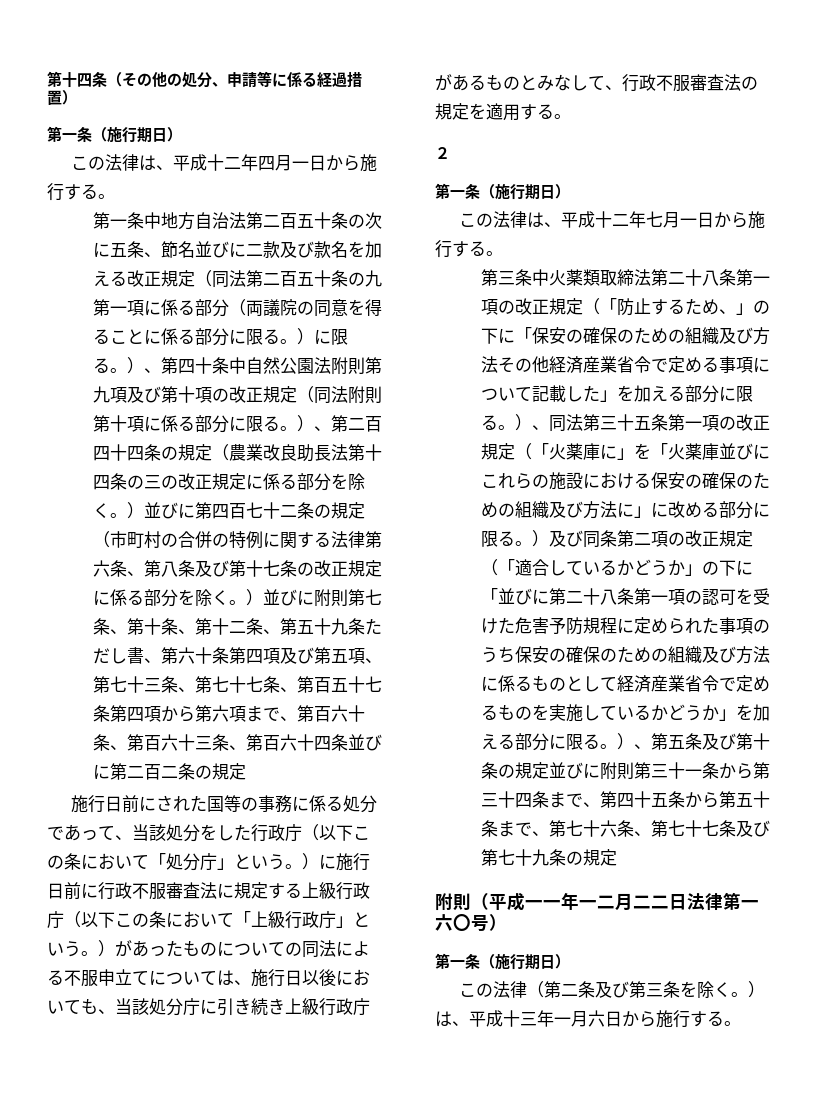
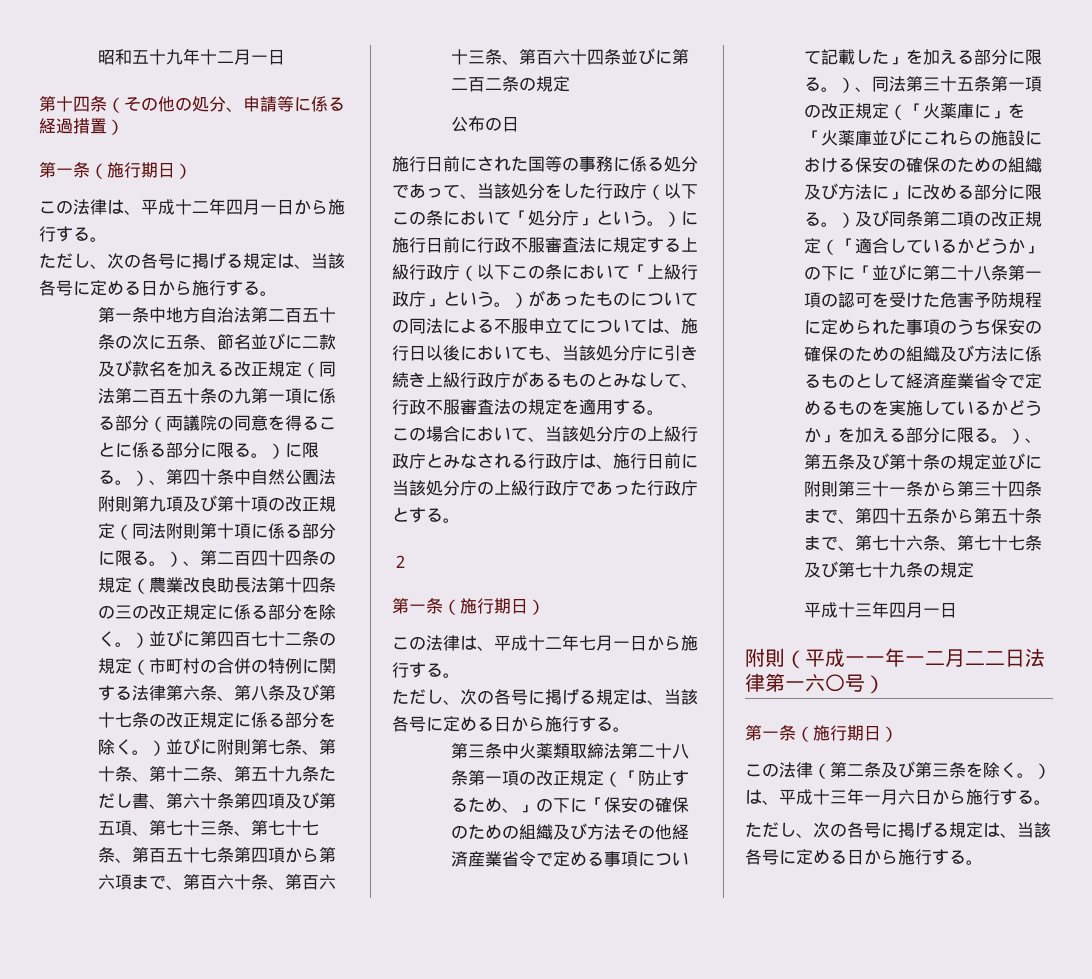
+ 昭和五十九年十二月一日
  この法律は、平成十二年四月一日から施行する。
+ ただし、次の各号に掲げる規定は、当該各号に定める日から施行する。
+ 公布の日
+ この場合において、当該処分庁の上級行政庁とみなされる行政庁は、施行日前に当該処分庁の上級行政庁であった行政庁とする。
  この法律は、平成十二年七月一日から施行する。
+ ただし、次の各号に掲げる規定は、当該各号に定める日から施行する。
+ 平成十三年四月一日
  この法律（第二条及び第三条を除く。）は、平成十三年一月六日から施行する。
+ ただし、次の各号に掲げる規定は、当該各号に定める日から施行する。

